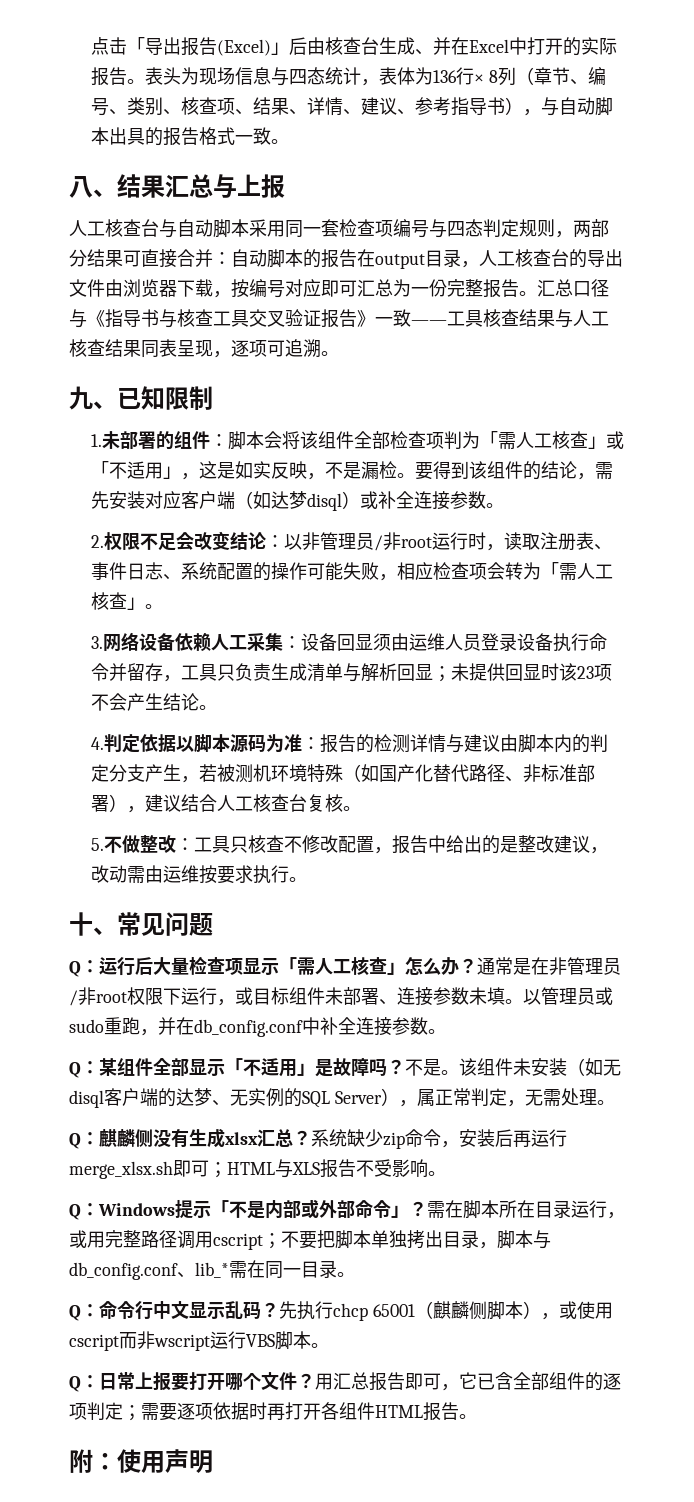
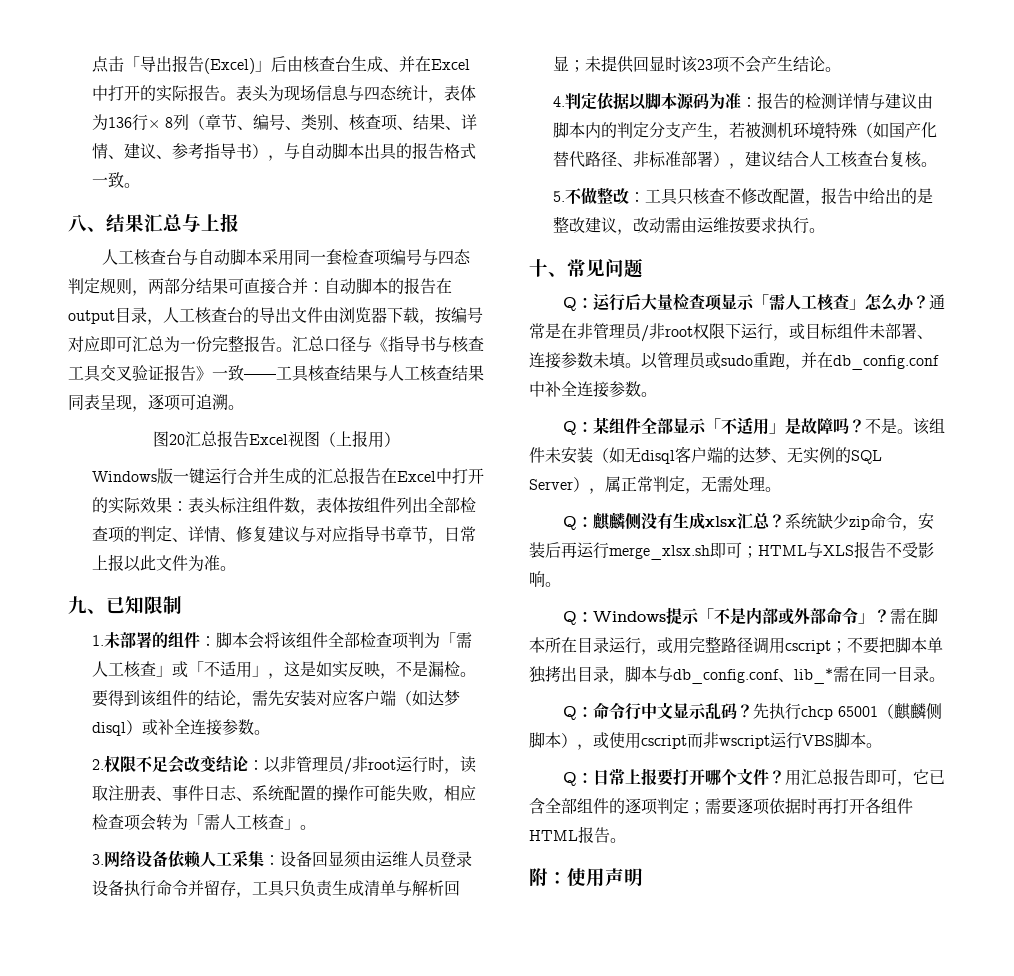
+ 图20汇总报告Excel视图（上报用）
+ Windows版一键运行合并生成的汇总报告在Excel中打开的实际效果：表头标注组件数，表体按组件列出全部检查项的判定、详情、修复建议与对应指导书章节，日常上报以此文件为准。

